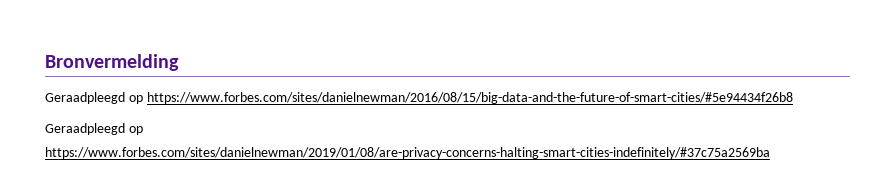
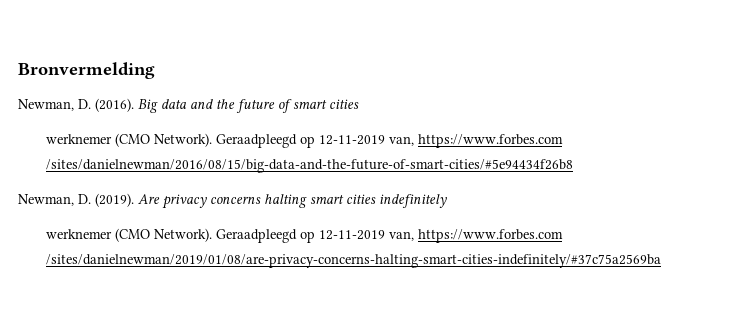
- Geraadpleegd op https://www.forbes.com/sites/danielnewman/2016/08/15/big-data-and-the-future-of-smart-cities/#5e94434f26b8
- Geraadpleegd op https://www.forbes.com/sites/danielnewman/2019/01/08/are-privacy-concerns-halting-smart-cities-indefinitely/#37c75a2569ba
+ Newman, D. (2016). Big data and the future of smart cities
+ werknemer (CMO Network). Geraadpleegd op 12-11-2019 van, https://www.forbes.com /sites/danielnewman/2016/08/15/big-data-and-the-future-of-smart-cities/#5e94434f26b8
+ Newman, D. (2019). Are privacy concerns halting smart cities indefinitely
+ werknemer (CMO Network). Geraadpleegd op 12-11-2019 van, https://www.forbes.com /sites/danielnewman/2019/01/08/are-privacy-concerns-halting-smart-cities-indefinitely/#37c75a2569ba

